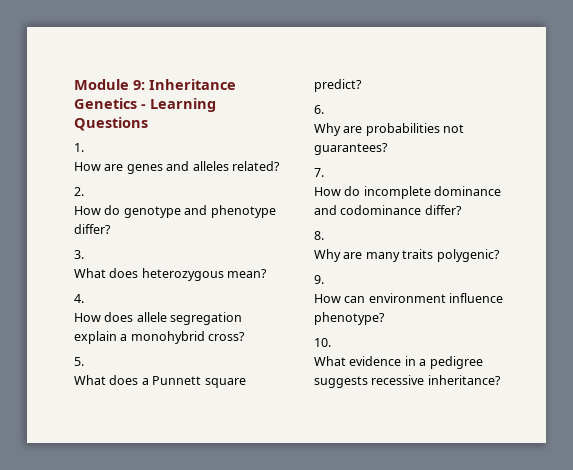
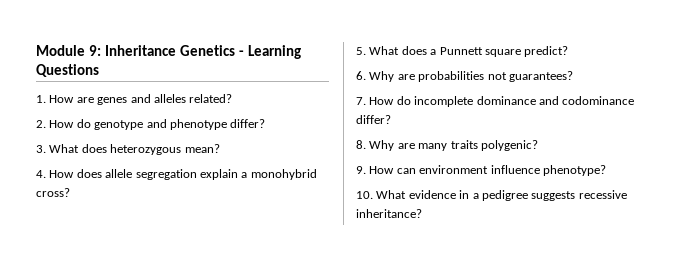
- 1.
- How are genes and alleles related?
+ 1. How are genes and alleles related?
- 2.
- How do genotype and phenotype differ?
+ 2. How do genotype and phenotype differ?
- 3.
- What does heterozygous mean?
+ 3. What does heterozygous mean?
- 4.
- How does allele segregation explain a monohybrid cross?
+ 4. How does allele segregation explain a monohybrid cross?
- 5.
- What does a Punnett square predict?
+ 5. What does a Punnett square predict?
- 6.
- Why are probabilities not guarantees?
+ 6. Why are probabilities not guarantees?
- 7.
- How do incomplete dominance and codominance differ?
+ 7. How do incomplete dominance and codominance differ?
- 8.
- Why are many traits polygenic?
+ 8. Why are many traits polygenic?
- 9.
- How can environment influence phenotype?
+ 9. How can environment influence phenotype?
- 10.
- What evidence in a pedigree suggests recessive inheritance?
+ 10. What evidence in a pedigree suggests recessive inheritance?

